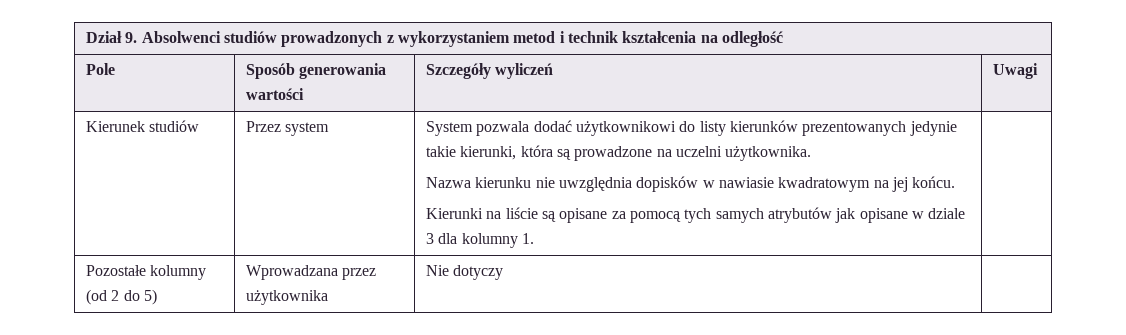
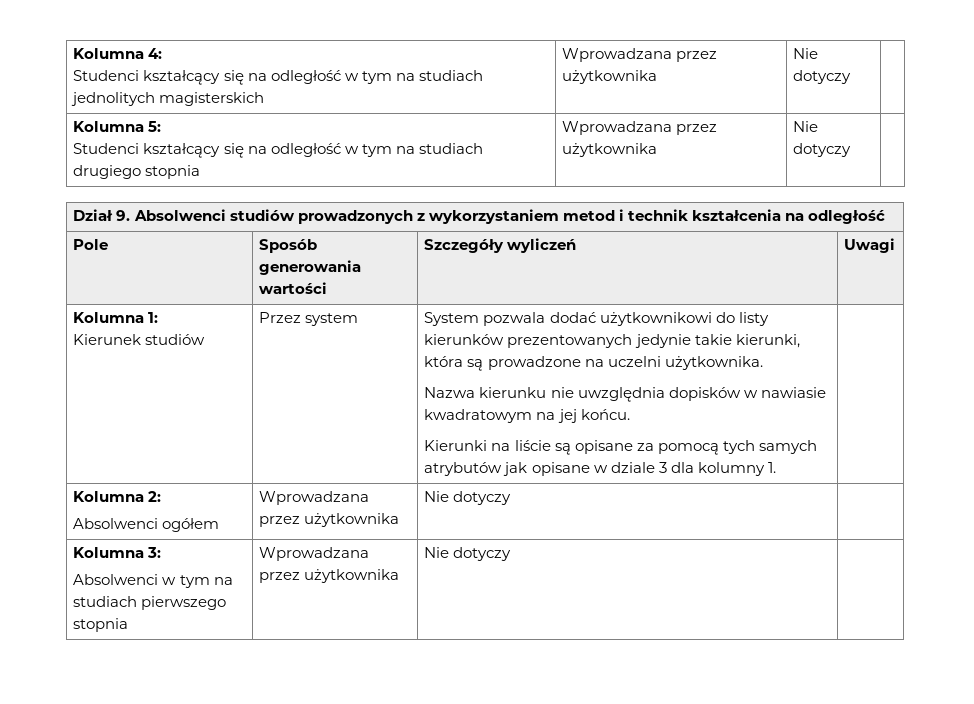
+ Kolumna 4:
+ Studenci kształcący się na odległość w tym na studiach jednolitych magisterskich | Wprowadzana przez użytkownika | Nie dotyczy |
+ Kolumna 5:
+ Studenci kształcący się na odległość w tym na studiach drugiego stopnia | Wprowadzana przez użytkownika | Nie dotyczy |
+ Kolumna 1:
- Pozostałe kolumny (od 2 do 5) | Wprowadzana przez użytkownika | Nie dotyczy |
+ Kolumna 2:
+ Absolwenci ogółem | Wprowadzana przez użytkownika | Nie dotyczy |
+ Kolumna 3:
+ Absolwenci w tym na studiach pierwszego stopnia | Wprowadzana przez użytkownika | Nie dotyczy |

